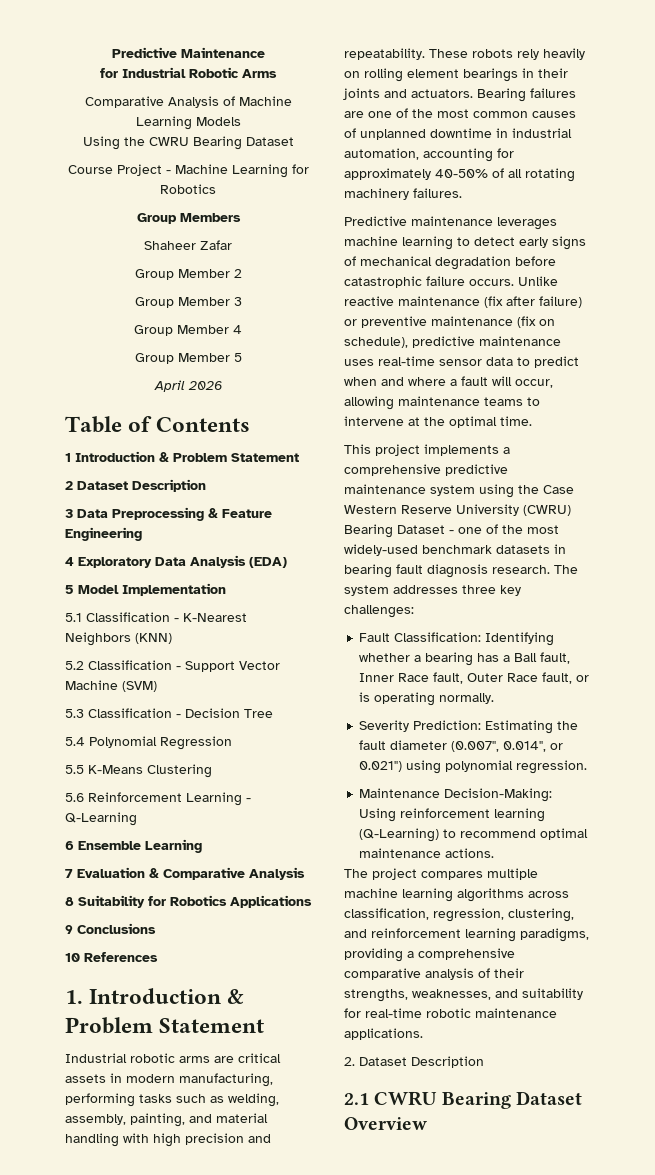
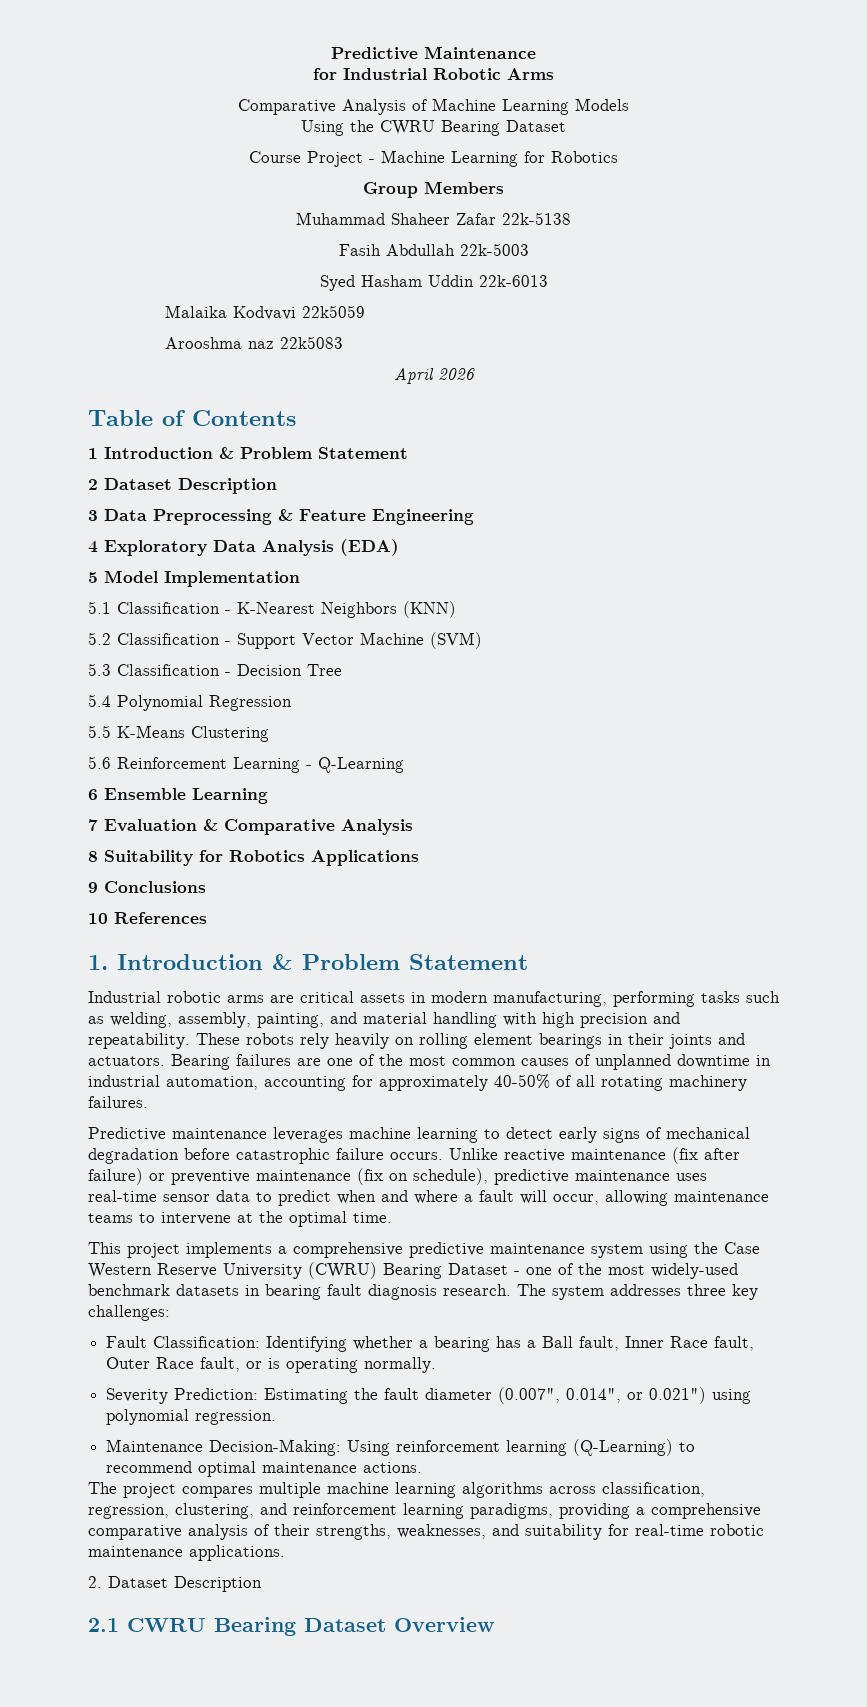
- Shaheer Zafar
- Group Member 2
- Group Member 3
- Group Member 4
- Group Member 5
+ Muhammad Shaheer Zafar 22k-5138
+ Fasih Abdullah 22k-5003
+ Syed Hasham Uddin 22k-6013
+ Malaika Kodvavi 22k5059
+ Arooshma naz 22k5083

